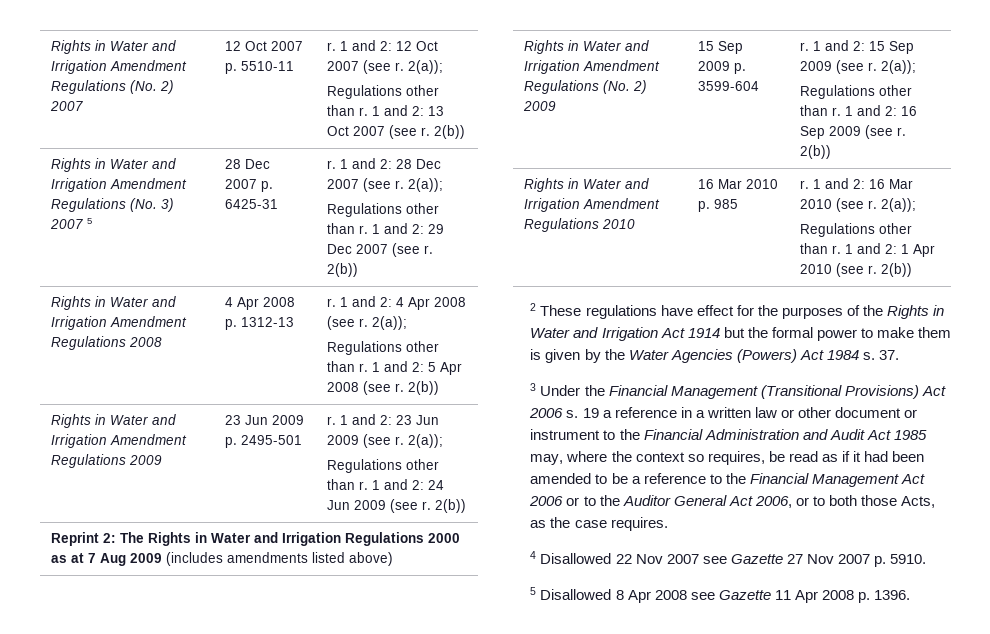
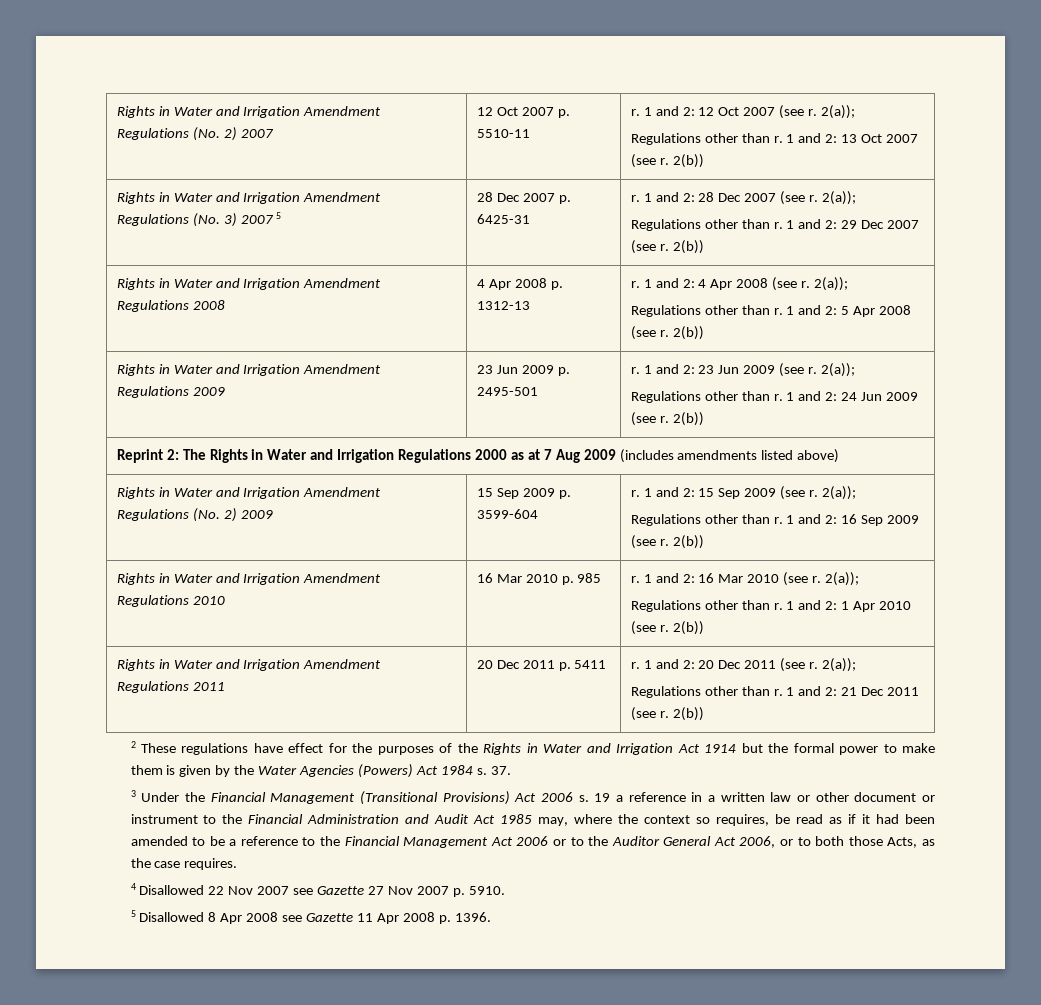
+ Rights in Water and Irrigation Amendment Regulations 2011 | 20 Dec 2011 p. 5411 | r. 1 and 2: 20 Dec 2011 (see r. 2(a));
+ Regulations other than r. 1 and 2: 21 Dec 2011 (see r. 2(b))

